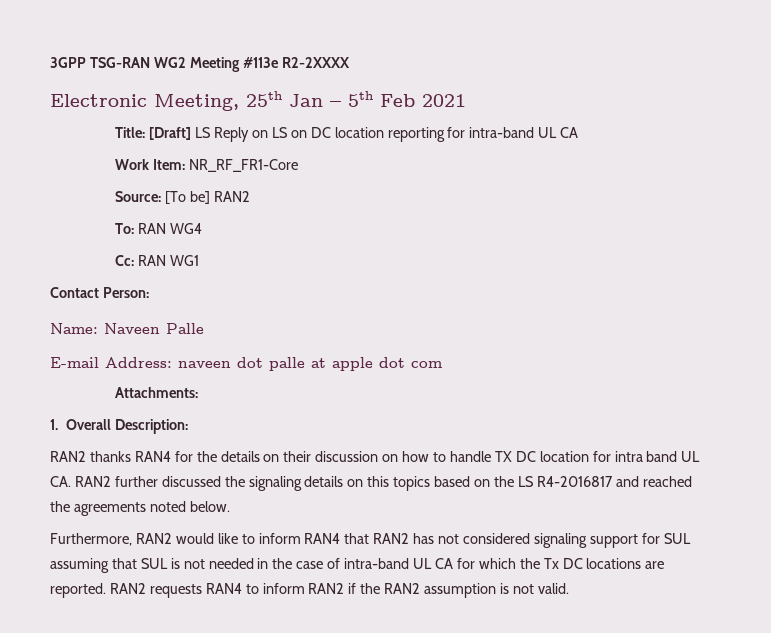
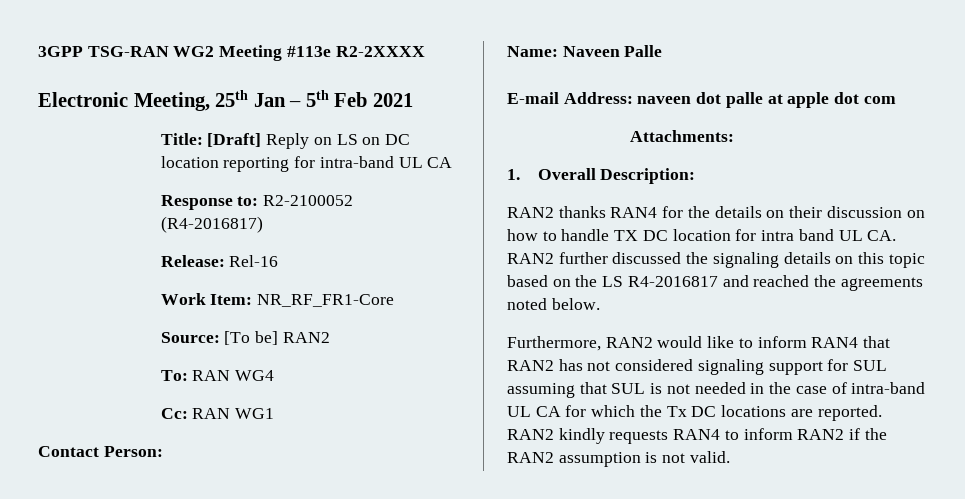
- Title: [Draft] LS Reply on LS on DC location reporting for intra-band UL CA
+ Title: [Draft] Reply on LS on DC location reporting for intra-band UL CA
+ Response to: R2-2100052 (R4-2016817)
+ Release: Rel-16
- RAN2 thanks RAN4 for the details on their discussion on how to handle TX DC location for intra band UL CA. RAN2 further discussed the signaling details on this topics based on the LS R4-2016817 and reached the agreements noted below.
+ RAN2 thanks RAN4 for the details on their discussion on how to handle TX DC location for intra band UL CA. RAN2 further discussed the signaling details on this topic based on the LS R4-2016817 and reached the agreements noted below.
- RAN2 requests RAN4 to inform RAN2 if the RAN2 assumption is not valid.
+ RAN2 kindly requests RAN4 to inform RAN2 if the RAN2 assumption is not valid.

